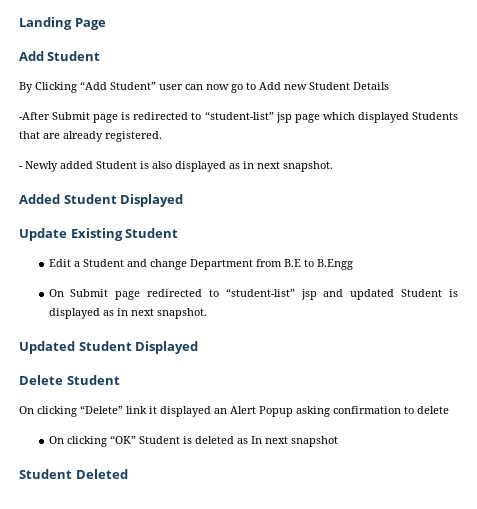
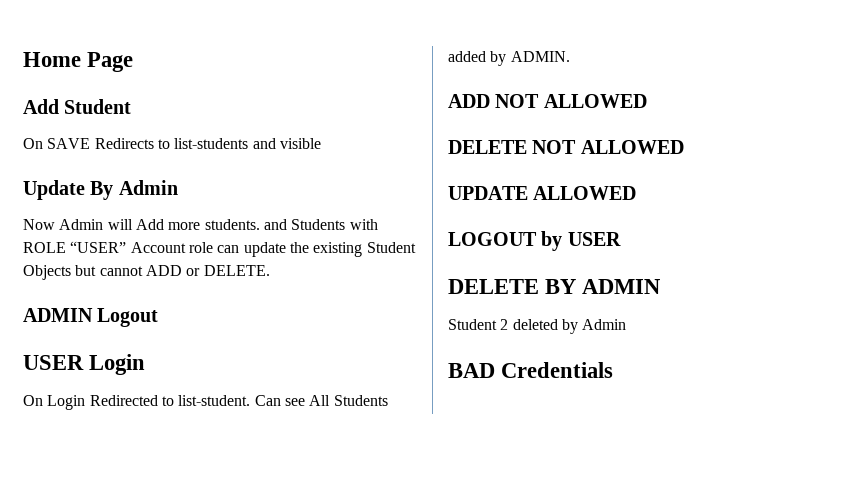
- Landing Page
+ Home Page
- By Clicking “Add Student” user can now go to Add new Student Details
- -After Submit page is redirected to “student-list” jsp page which displayed Students that are already registered.
- - Newly added Student is also displayed as in next snapshot.
- Added Student Displayed
- Update Existing Student
- Edit a Student and change Department from B.E to B.Engg
- On Submit page redirected to “student-list” jsp and updated Student is displayed as in next snapshot.
- Updated Student Displayed
- Delete Student
- On clicking “Delete” link it displayed an Alert Popup asking confirmation to delete
- On clicking “OK” Student is deleted as In next snapshot
- Student Deleted
+ On SAVE Redirects to list-students and visible
+ Update By Admin
+ Now Admin will Add more students. and Students with ROLE “USER” Account role can update the existing Student Objects but cannot ADD or DELETE.
+ ADMIN Logout
+ USER Login
+ On Login Redirected to list-student. Can see All Students added by ADMIN.
+ ADD NOT ALLOWED
+ DELETE NOT ALLOWED
+ UPDATE ALLOWED
+ LOGOUT by USER
+ DELETE BY ADMIN
+ Student 2 deleted by Admin
+ BAD Credentials

